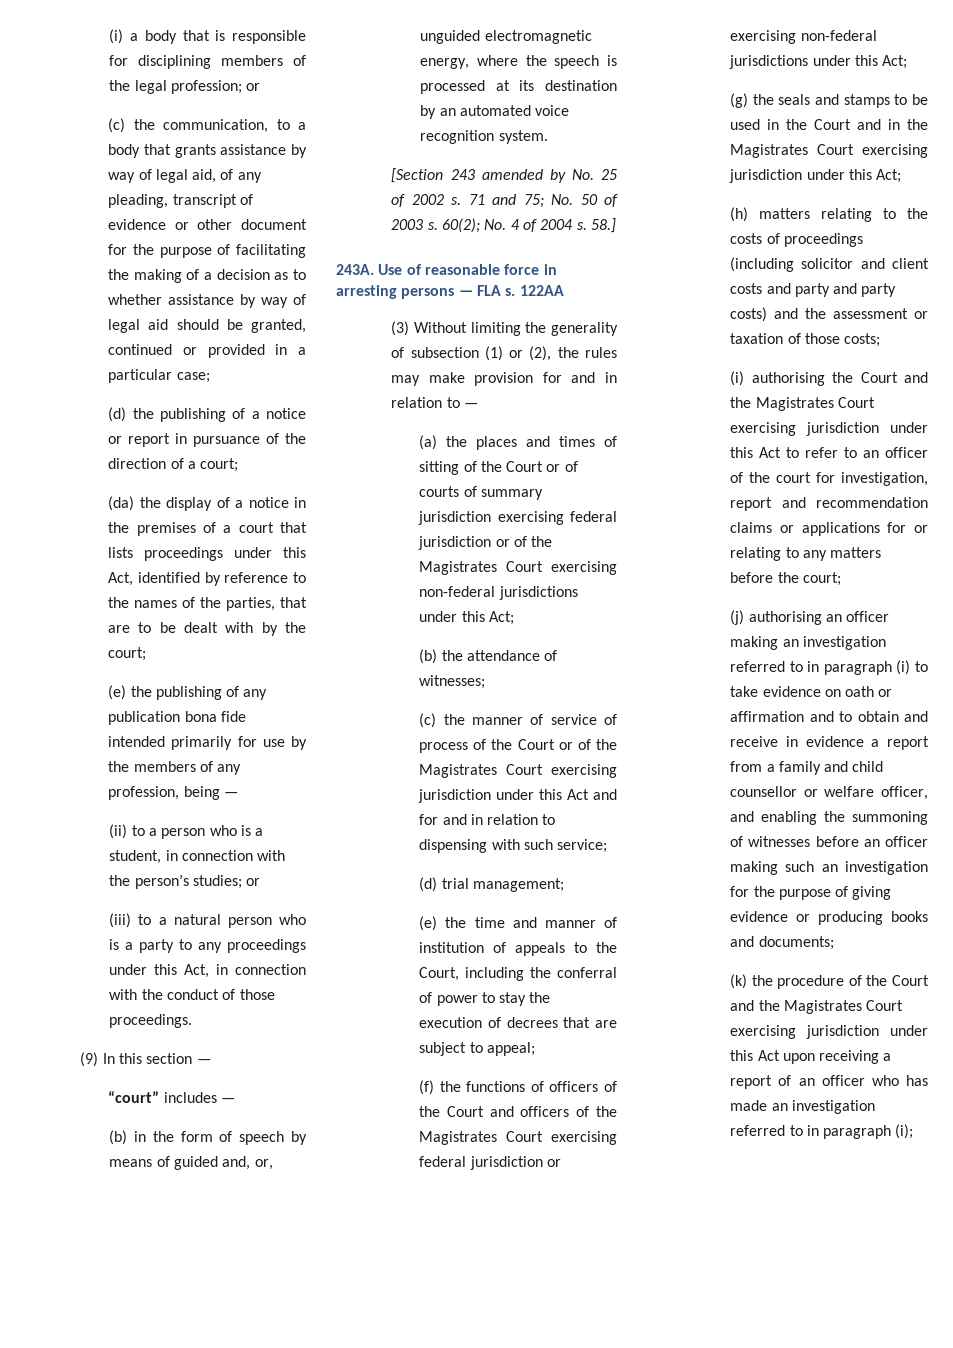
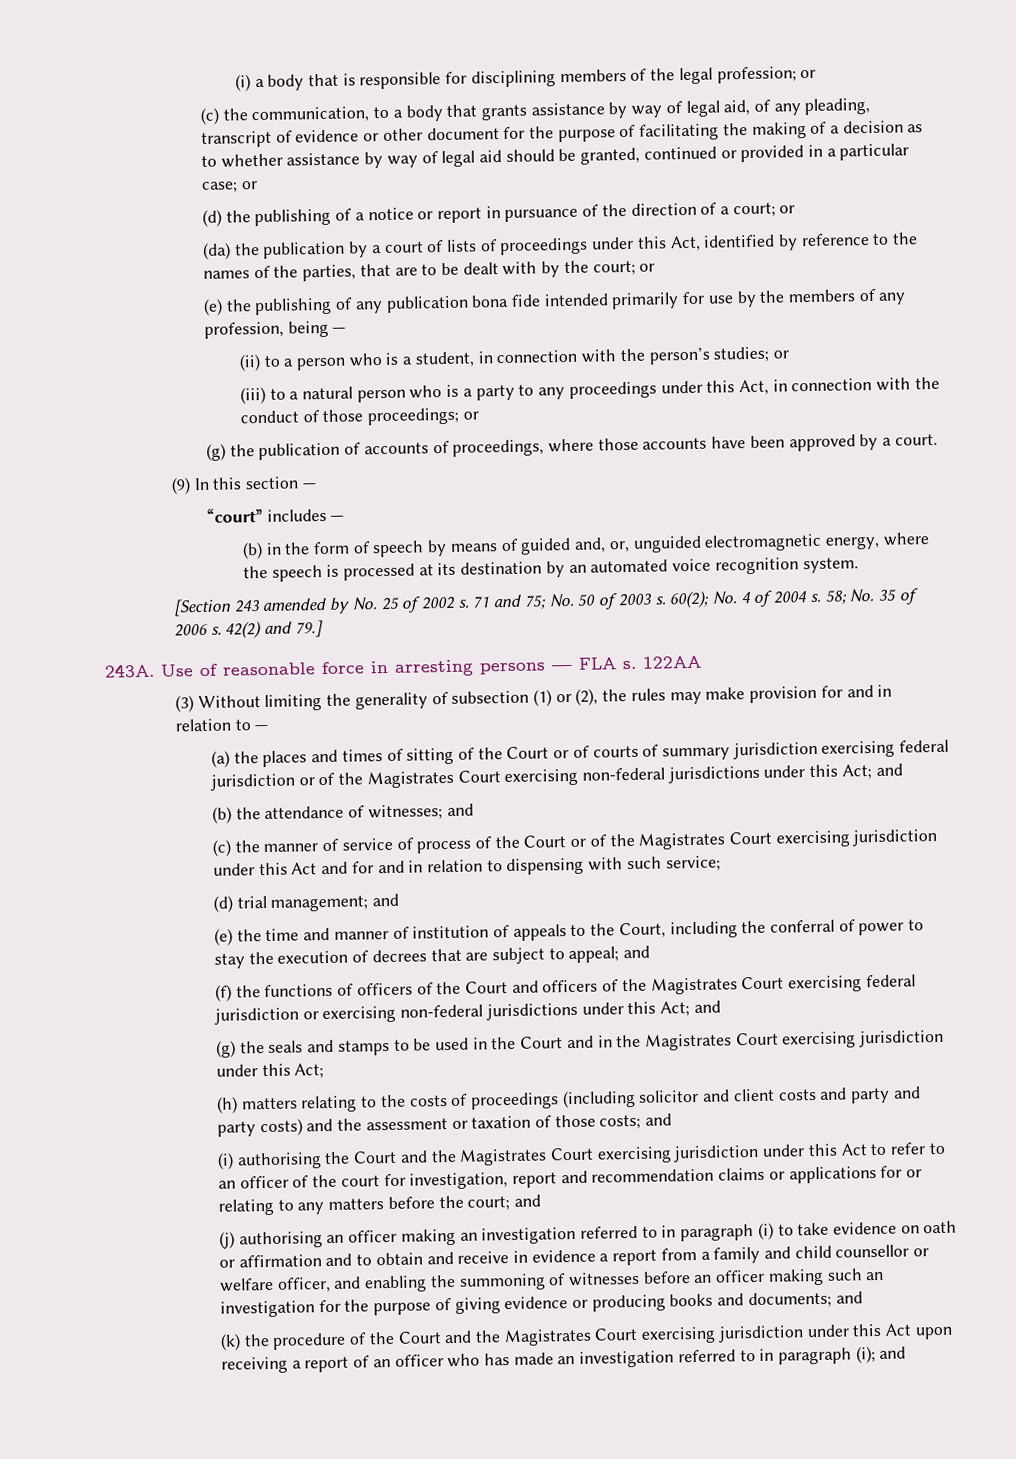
- (c) the communication, to a body that grants assistance by way of legal aid, of any pleading, transcript of evidence or other document for the purpose of facilitating the making of a decision as to whether assistance by way of legal aid should be granted, continued or provided in a particular case;
+ (c) the communication, to a body that grants assistance by way of legal aid, of any pleading, transcript of evidence or other document for the purpose of facilitating the making of a decision as to whether assistance by way of legal aid should be granted, continued or provided in a particular case; or
- (d) the publishing of a notice or report in pursuance of the direction of a court;
+ (d) the publishing of a notice or report in pursuance of the direction of a court; or
- (da) the display of a notice in the premises of a court that lists proceedings under this Act, identified by reference to the names of the parties, that are to be dealt with by the court;
+ (da) the publication by a court of lists of proceedings under this Act, identified by reference to the names of the parties, that are to be dealt with by the court; or
- (iii) to a natural person who is a party to any proceedings under this Act, in connection with the conduct of those proceedings.
+ (iii) to a natural person who is a party to any proceedings under this Act, in connection with the conduct of those proceedings; or
+ (g) the publication of accounts of proceedings, where those accounts have been approved by a court.
- 58.]
+ 58; No. 35 of 2006 s. 42(2) and 79.]
- (a) the places and times of sitting of the Court or of courts of summary jurisdiction exercising federal jurisdiction or of the Magistrates Court exercising non-federal jurisdictions under this Act;
+ (a) the places and times of sitting of the Court or of courts of summary jurisdiction exercising federal jurisdiction or of the Magistrates Court exercising non-federal jurisdictions under this Act; and
- (b) the attendance of witnesses;
+ (b) the attendance of witnesses; and
- (d) trial management;
+ (d) trial management; and
- (e) the time and manner of institution of appeals to the Court, including the conferral of power to stay the execution of decrees that are subject to appeal;
+ (e) the time and manner of institution of appeals to the Court, including the conferral of power to stay the execution of decrees that are subject to appeal; and
- (f) the functions of officers of the Court and officers of the Magistrates Court exercising federal jurisdiction or exercising non-federal jurisdictions under this Act;
+ (f) the functions of officers of the Court and officers of the Magistrates Court exercising federal jurisdiction or exercising non-federal jurisdictions under this Act; and
- (h) matters relating to the costs of proceedings (including solicitor and client costs and party and party costs) and the assessment or taxation of those costs;
+ (h) matters relating to the costs of proceedings (including solicitor and client costs and party and party costs) and the assessment or taxation of those costs; and
- (i) authorising the Court and the Magistrates Court exercising jurisdiction under this Act to refer to an officer of the court for investigation, report and recommendation claims or applications for or relating to any matters before the court;
+ (i) authorising the Court and the Magistrates Court exercising jurisdiction under this Act to refer to an officer of the court for investigation, report and recommendation claims or applications for or relating to any matters before the court; and
- (j) authorising an officer making an investigation referred to in paragraph (i) to take evidence on oath or affirmation and to obtain and receive in evidence a report from a family and child counsellor or welfare officer, and enabling the summoning of witnesses before an officer making such an investigation for the purpose of giving evidence or producing books and documents;
+ (j) authorising an officer making an investigation referred to in paragraph (i) to take evidence on oath or affirmation and to obtain and receive in evidence a report from a family and child counsellor or welfare officer, and enabling the summoning of witnesses before an officer making such an investigation for the purpose of giving evidence or producing books and documents; and
- (k) the procedure of the Court and the Magistrates Court exercising jurisdiction under this Act upon receiving a report of an officer who has made an investigation referred to in paragraph (i);
+ (k) the procedure of the Court and the Magistrates Court exercising jurisdiction under this Act upon receiving a report of an officer who has made an investigation referred to in paragraph (i); and

